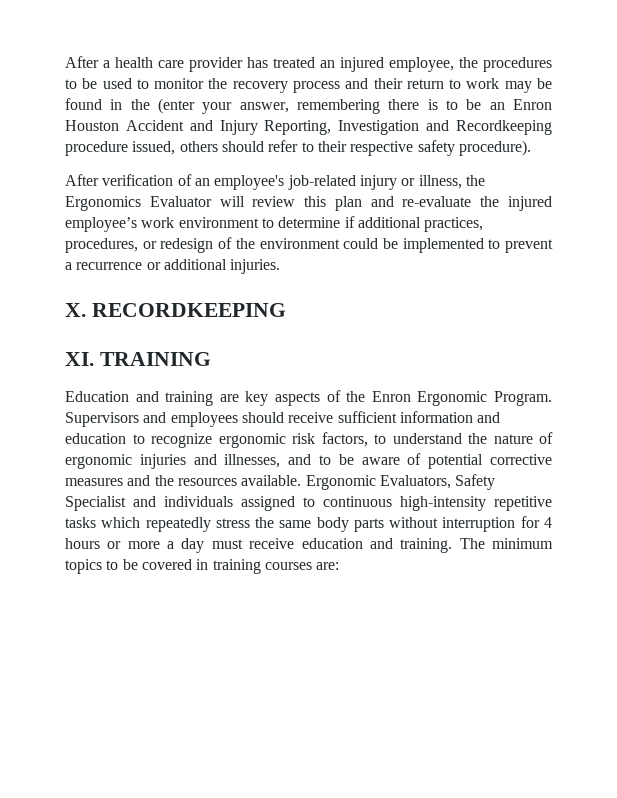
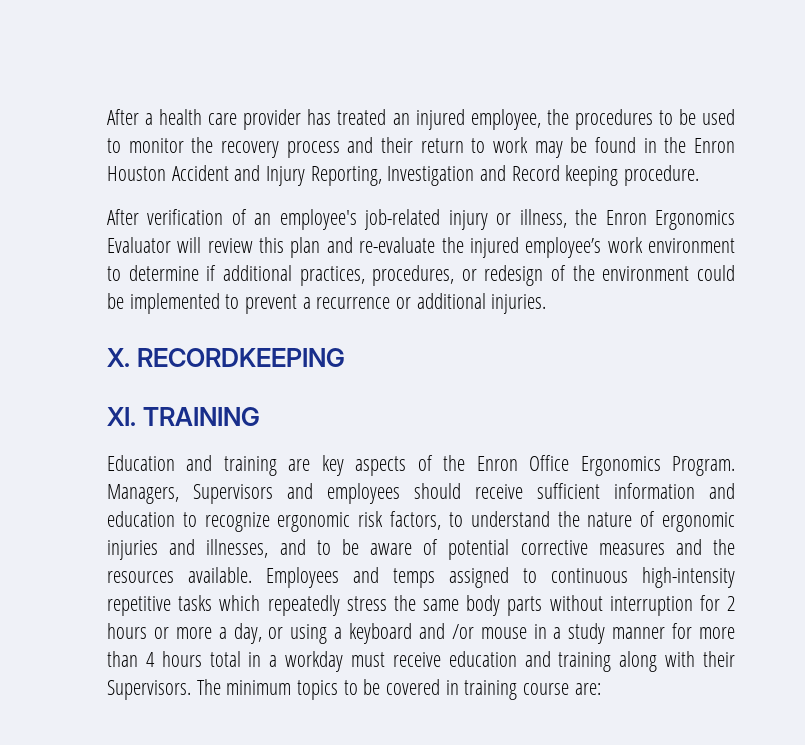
- After a health care provider has treated an injured employee, the procedures to be used to monitor the recovery process and their return to work may be found in the (enter your answer, remembering there is to be an Enron Houston Accident and Injury Reporting, Investigation and Recordkeeping procedure issued, others should refer to their respective safety procedure).
+ After a health care provider has treated an injured employee, the procedures to be used to monitor the recovery process and their return to work may be found in the Enron Houston Accident and Injury Reporting, Investigation and Record keeping procedure.
- After verification of an employee's job-related injury or illness, the Ergonomics Evaluator will review this plan and re-evaluate the injured employee’s work environment to determine if additional practices, procedures, or redesign of the environment could be implemented to prevent a recurrence or additional injuries.
+ After verification of an employee's job-related injury or illness, the Enron Ergonomics Evaluator will review this plan and re-evaluate the injured employee’s work environment to determine if additional practices, procedures, or redesign of the environment could be implemented to prevent a recurrence or additional injuries.
- Education and training are key aspects of the Enron Ergonomic Program. Supervisors and employees should receive sufficient information and education to recognize ergonomic risk factors, to understand the nature of ergonomic injuries and illnesses, and to be aware of potential corrective measures and the resources available.
+ Education and training are key aspects of the Enron Office Ergonomics Program. Managers, Supervisors and employees should receive sufficient information and education to recognize ergonomic risk factors, to understand the nature of ergonomic injuries and illnesses, and to be aware of potential corrective measures and the resources available.
- Ergonomic Evaluators, Safety Specialist and individuals assigned to continuous high-intensity repetitive tasks which repeatedly stress the same body parts without interruption for 4 hours or more a day must receive education and training.
+ Employees and temps assigned to continuous high-intensity repetitive tasks which repeatedly stress the same body parts without interruption for 2 hours or more a day, or using a keyboard and /or mouse in a study manner for more than 4 hours total in a workday must receive education and training along with their Supervisors.
- The minimum topics to be covered in training courses are:
+ The minimum topics to be covered in training course are:

